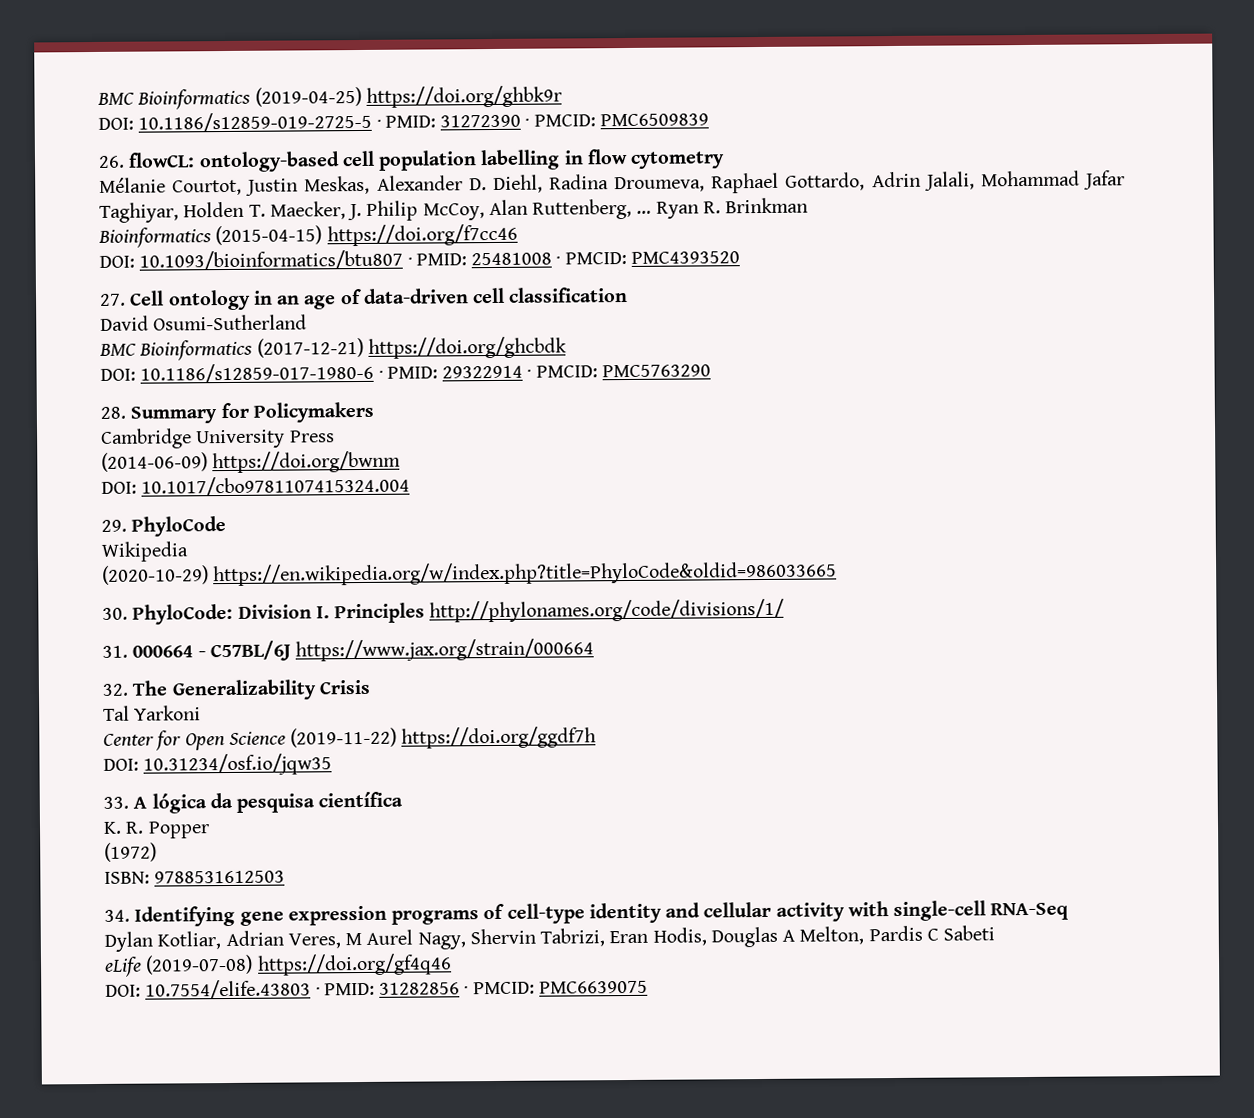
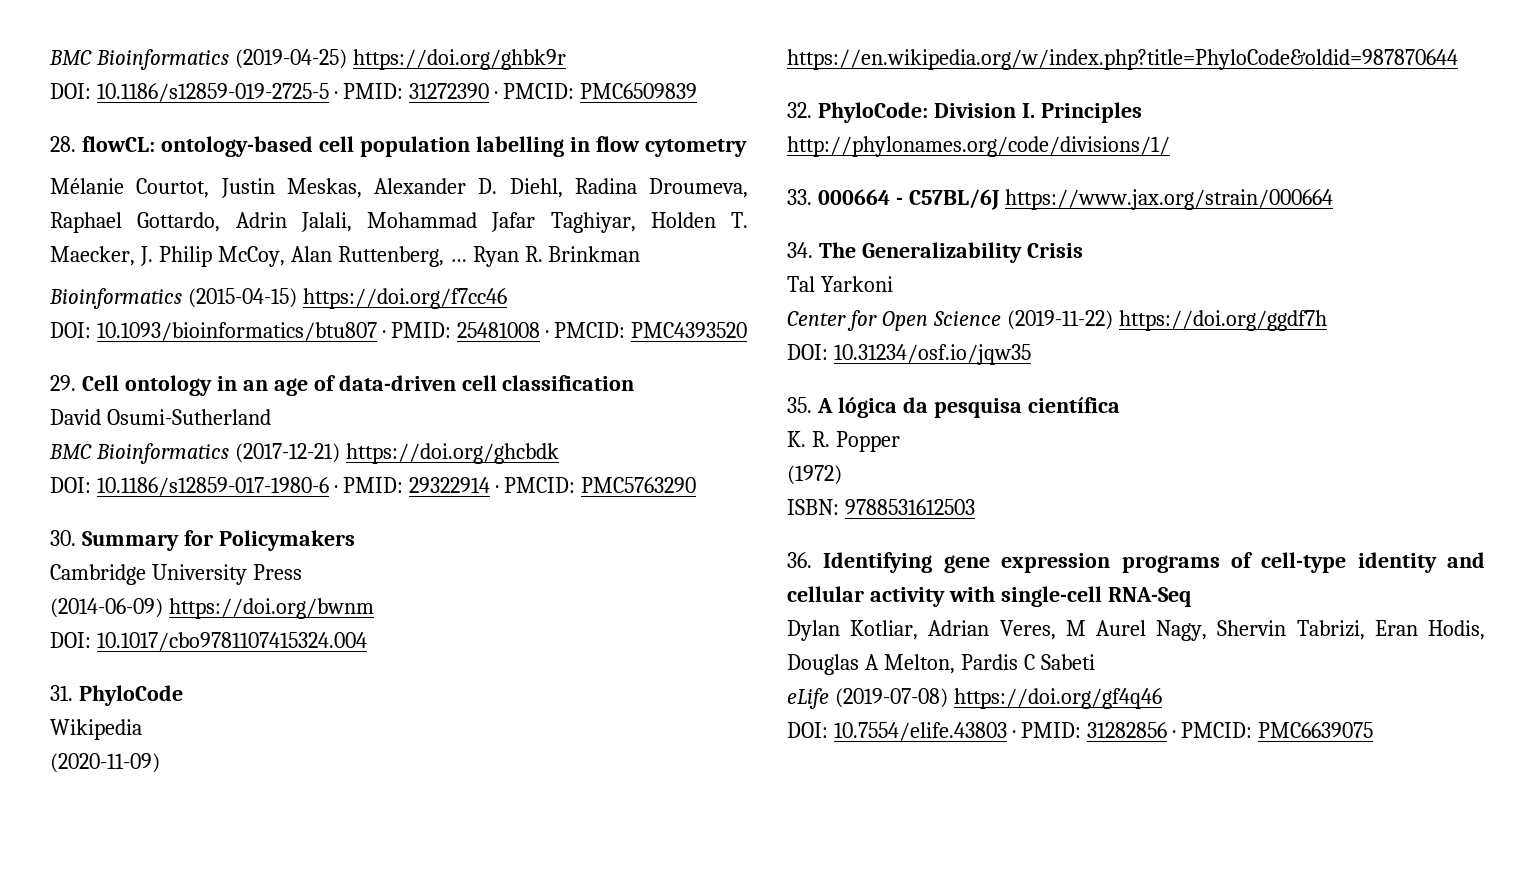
- 26. flowCL: ontology-based cell population labelling in flow cytometry
+ 28. flowCL: ontology-based cell population labelling in flow cytometry
- 27. Cell ontology in an age of data-driven cell classification
+ 29. Cell ontology in an age of data-driven cell classification
- 28. Summary for Policymakers
+ 30. Summary for Policymakers
- 29. PhyloCode
+ 31. PhyloCode
- (2020-10-29) https://en.wikipedia.org/w/index.php?title=PhyloCode&oldid=986033665
- 30. PhyloCode: Division I. Principles http://phylonames.org/code/divisions/1/
+ (2020-11-09) https://en.wikipedia.org/w/index.php?title=PhyloCode&oldid=987870644
+ 32. PhyloCode: Division I. Principles http://phylonames.org/code/divisions/1/
- 31. 000664 - C57BL/6J https://www.jax.org/strain/000664
+ 33. 000664 - C57BL/6J https://www.jax.org/strain/000664
- 32. The Generalizability Crisis
+ 34. The Generalizability Crisis
- 33. A lógica da pesquisa científica
+ 35. A lógica da pesquisa científica
- 34. Identifying gene expression programs of cell-type identity and cellular activity with single-cell RNA-Seq
+ 36. Identifying gene expression programs of cell-type identity and cellular activity with single-cell RNA-Seq

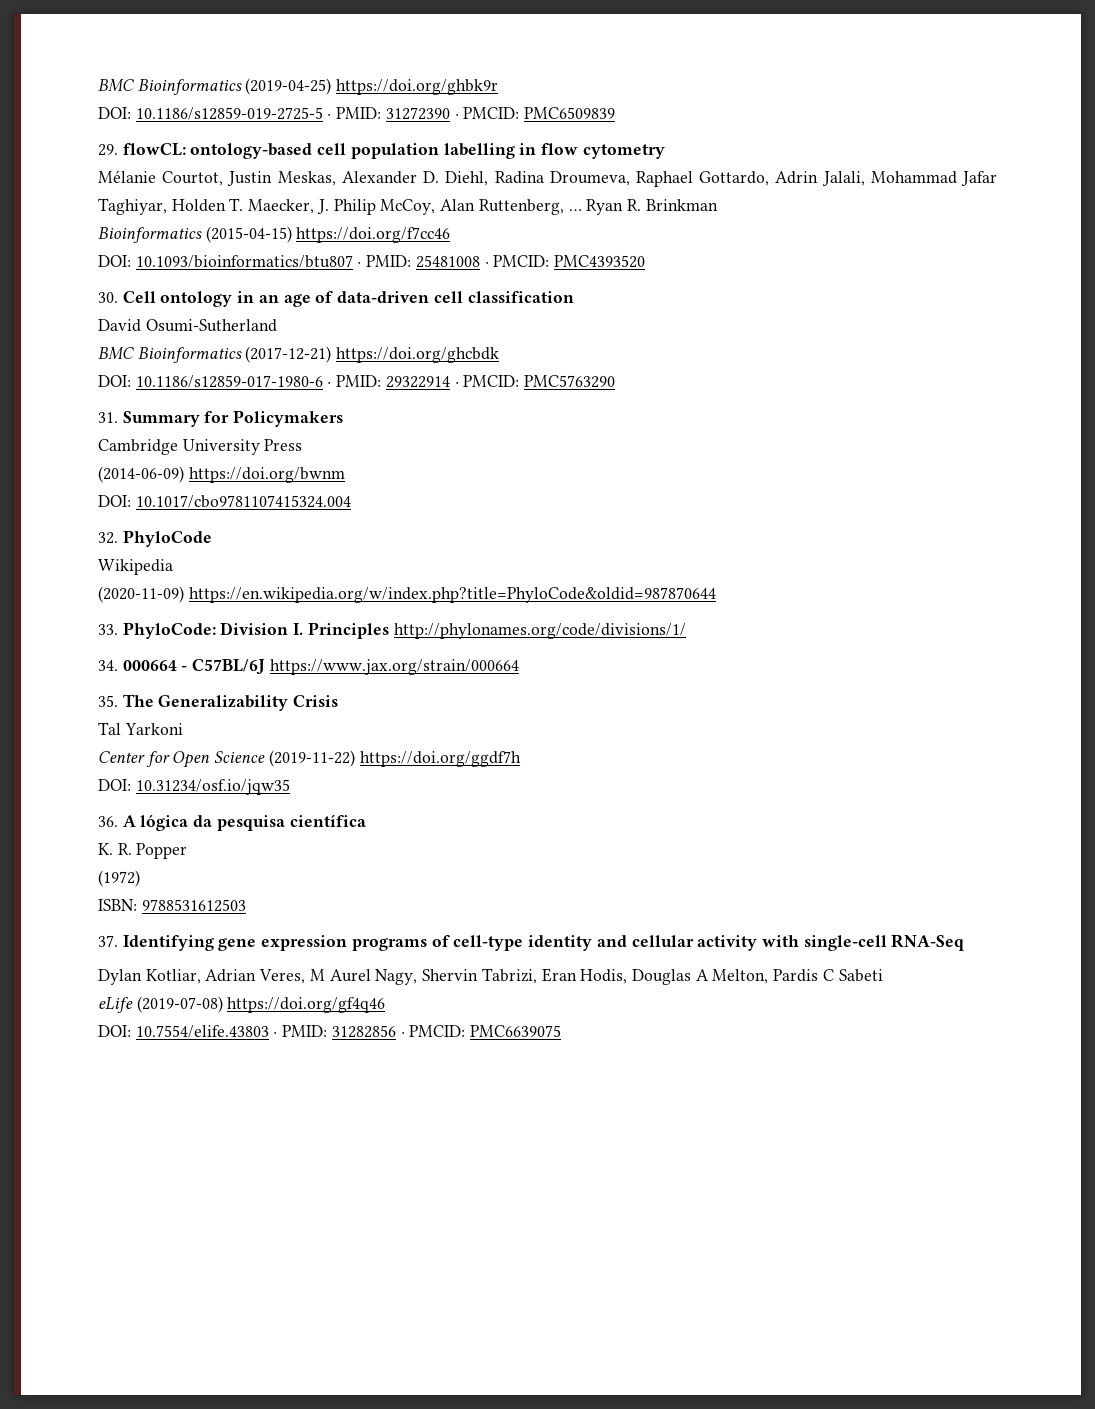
- 28. flowCL: ontology-based cell population labelling in flow cytometry
+ 29. flowCL: ontology-based cell population labelling in flow cytometry
- 29. Cell ontology in an age of data-driven cell classification
+ 30. Cell ontology in an age of data-driven cell classification
- 30. Summary for Policymakers
+ 31. Summary for Policymakers
- 31. PhyloCode
+ 32. PhyloCode
- 32. PhyloCode: Division I. Principles http://phylonames.org/code/divisions/1/
+ 33. PhyloCode: Division I. Principles http://phylonames.org/code/divisions/1/
- 33. 000664 - C57BL/6J https://www.jax.org/strain/000664
+ 34. 000664 - C57BL/6J https://www.jax.org/strain/000664
- 34. The Generalizability Crisis
+ 35. The Generalizability Crisis
- 35. A lógica da pesquisa científica
+ 36. A lógica da pesquisa científica
- 36. Identifying gene expression programs of cell-type identity and cellular activity with single-cell RNA-Seq
+ 37. Identifying gene expression programs of cell-type identity and cellular activity with single-cell RNA-Seq

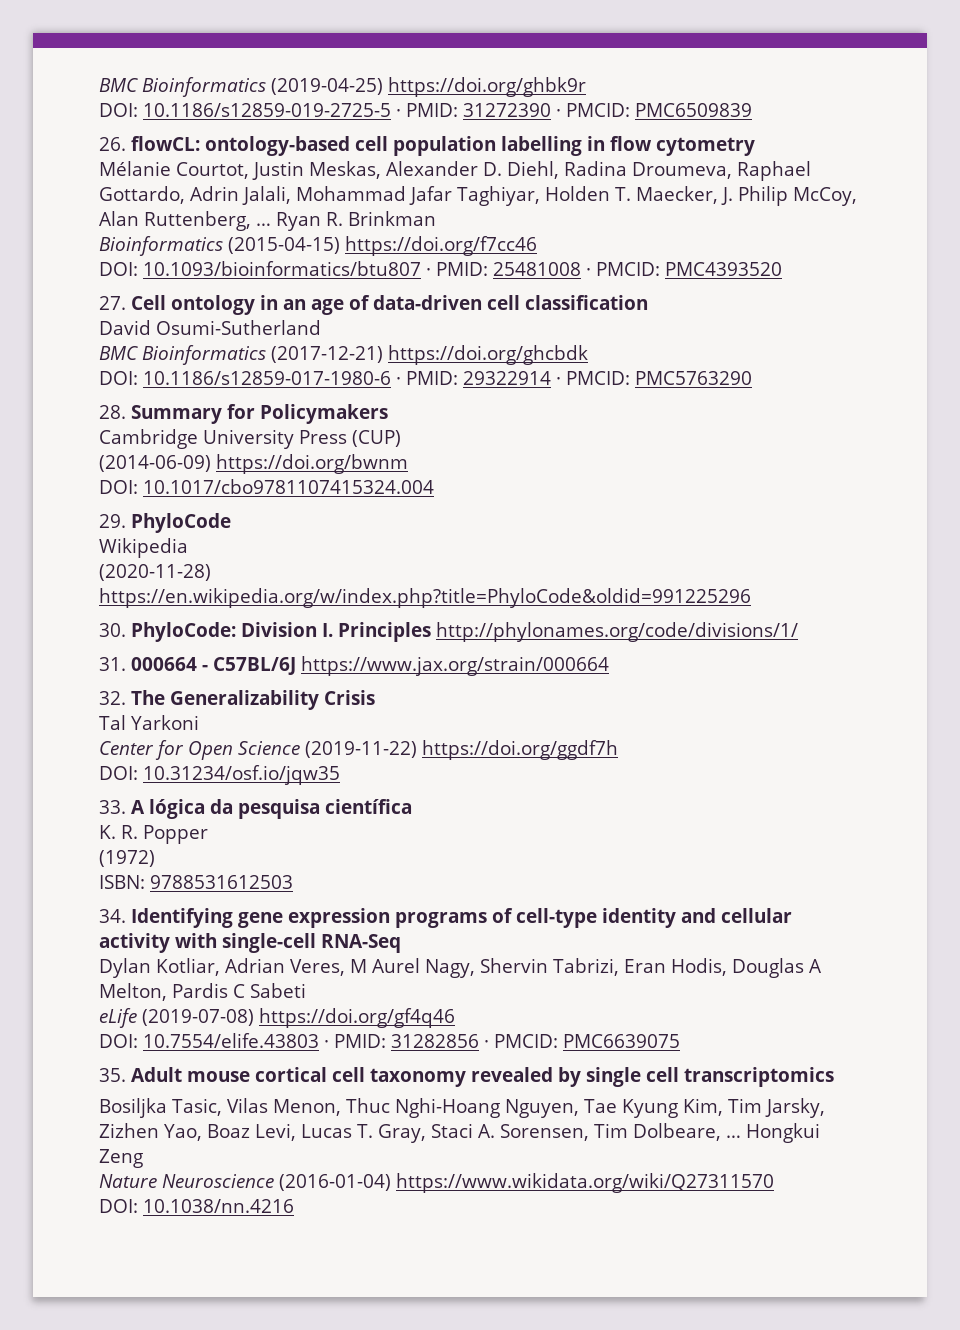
- 29. flowCL: ontology-based cell population labelling in flow cytometry
+ 26. flowCL: ontology-based cell population labelling in flow cytometry
- 30. Cell ontology in an age of data-driven cell classification
+ 27. Cell ontology in an age of data-driven cell classification
- 31. Summary for Policymakers
+ 28. Summary for Policymakers
- Cambridge University Press
+ Cambridge University Press (CUP)
- 32. PhyloCode
+ 29. PhyloCode
- (2020-11-09) https://en.wikipedia.org/w/index.php?title=PhyloCode&oldid=987870644
- 33. PhyloCode: Division I. Principles http://phylonames.org/code/divisions/1/
+ (2020-11-28) https://en.wikipedia.org/w/index.php?title=PhyloCode&oldid=991225296
+ 30. PhyloCode: Division I. Principles http://phylonames.org/code/divisions/1/
- 34. 000664 - C57BL/6J https://www.jax.org/strain/000664
+ 31. 000664 - C57BL/6J https://www.jax.org/strain/000664
- 35. The Generalizability Crisis
+ 32. The Generalizability Crisis
- 36. A lógica da pesquisa científica
+ 33. A lógica da pesquisa científica
- 37. Identifying gene expression programs of cell-type identity and cellular activity with single-cell RNA-Seq
+ 34. Identifying gene expression programs of cell-type identity and cellular activity with single-cell RNA-Seq
+ 35. Adult mouse cortical cell taxonomy revealed by single cell transcriptomics
+ Bosiljka Tasic, Vilas Menon, Thuc Nghi-Hoang Nguyen, Tae Kyung Kim, Tim Jarsky, Zizhen Yao, Boaz Levi, Lucas T. Gray, Staci A. Sorensen, Tim Dolbeare, … Hongkui Zeng
+ Nature Neuroscience (2016-01-04) https://www.wikidata.org/wiki/Q27311570
+ DOI: 10.1038/nn.4216

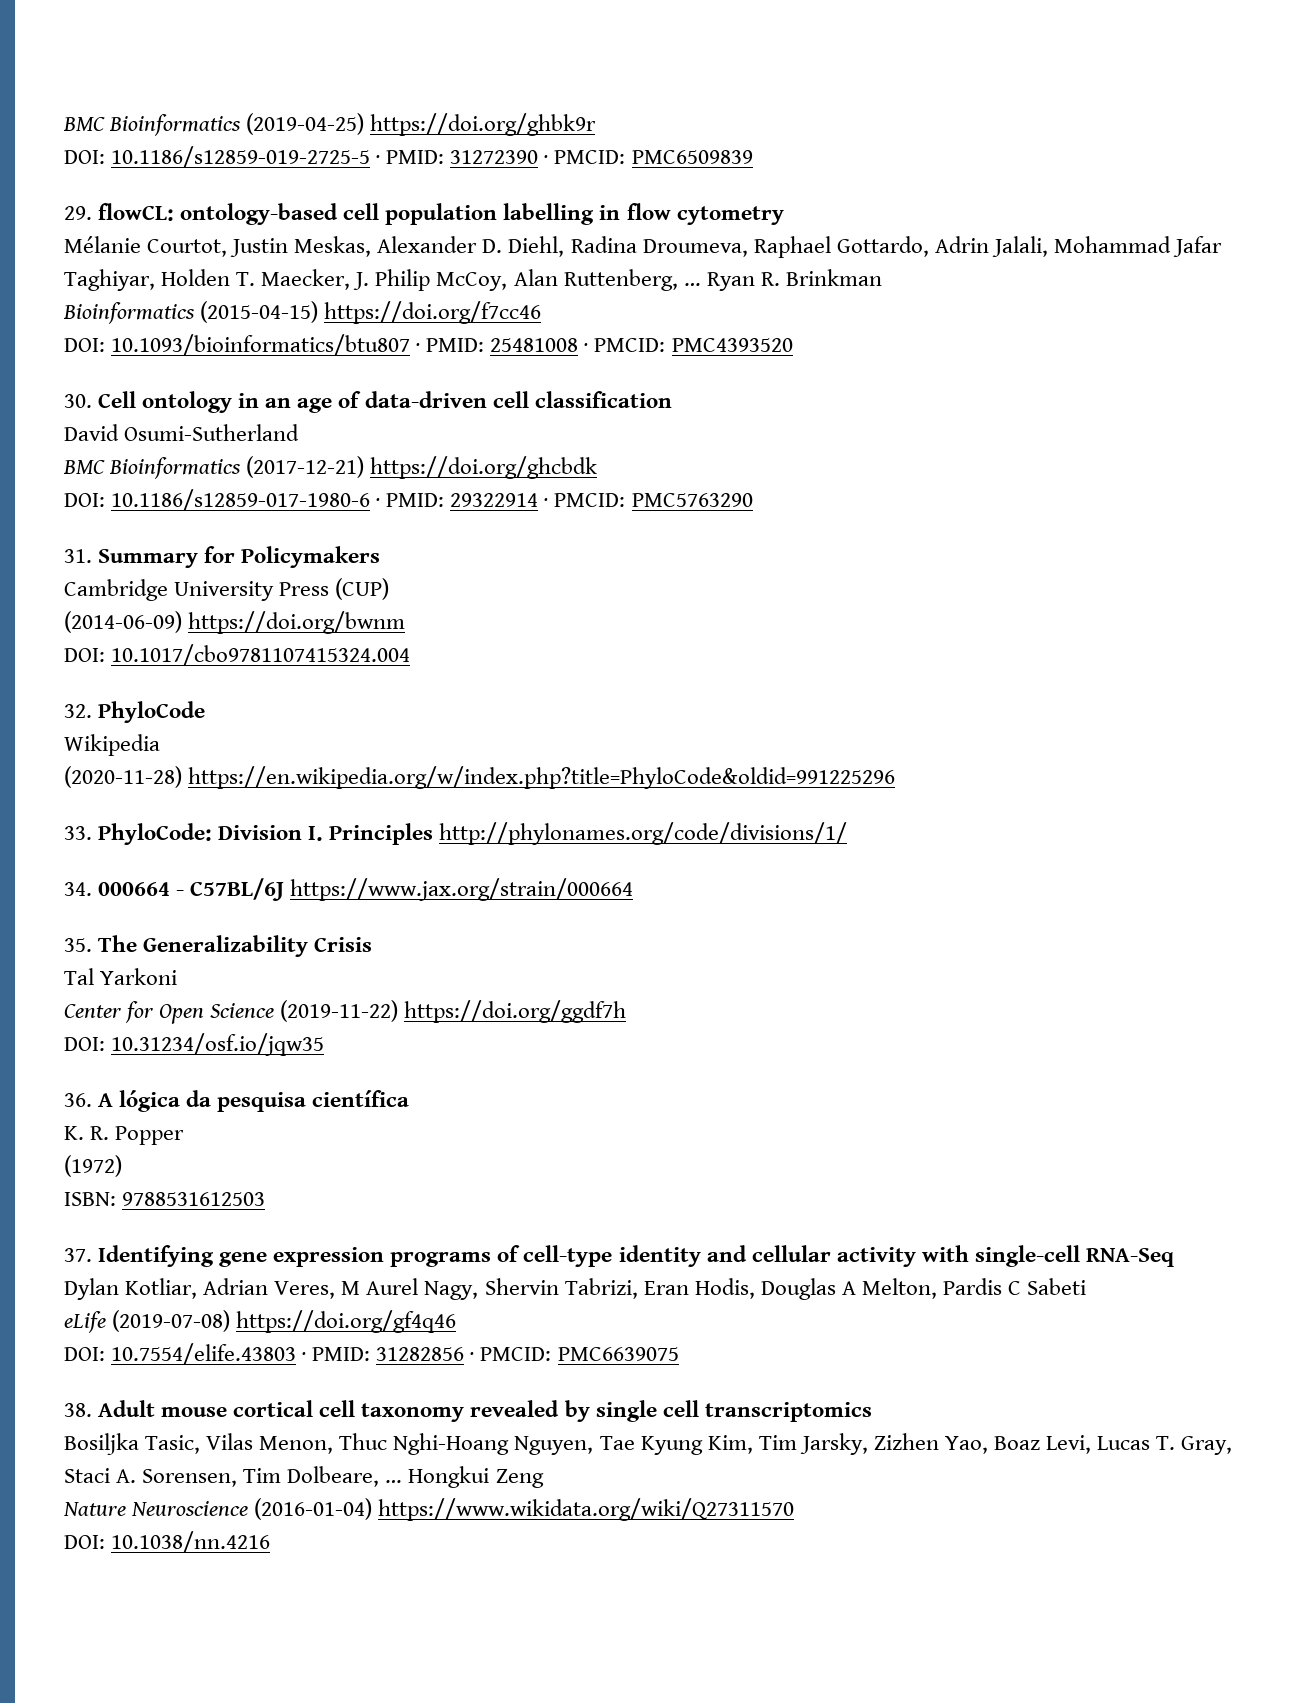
- 26. flowCL: ontology-based cell population labelling in flow cytometry
+ 29. flowCL: ontology-based cell population labelling in flow cytometry
- 27. Cell ontology in an age of data-driven cell classification
+ 30. Cell ontology in an age of data-driven cell classification
- 28. Summary for Policymakers
+ 31. Summary for Policymakers
- 29. PhyloCode
+ 32. PhyloCode
- 30. PhyloCode: Division I. Principles http://phylonames.org/code/divisions/1/
+ 33. PhyloCode: Division I. Principles http://phylonames.org/code/divisions/1/
- 31. 000664 - C57BL/6J https://www.jax.org/strain/000664
+ 34. 000664 - C57BL/6J https://www.jax.org/strain/000664
- 32. The Generalizability Crisis
+ 35. The Generalizability Crisis
- 33. A lógica da pesquisa científica
+ 36. A lógica da pesquisa científica
- 34. Identifying gene expression programs of cell-type identity and cellular activity with single-cell RNA-Seq
+ 37. Identifying gene expression programs of cell-type identity and cellular activity with single-cell RNA-Seq
- 35. Adult mouse cortical cell taxonomy revealed by single cell transcriptomics
+ 38. Adult mouse cortical cell taxonomy revealed by single cell transcriptomics

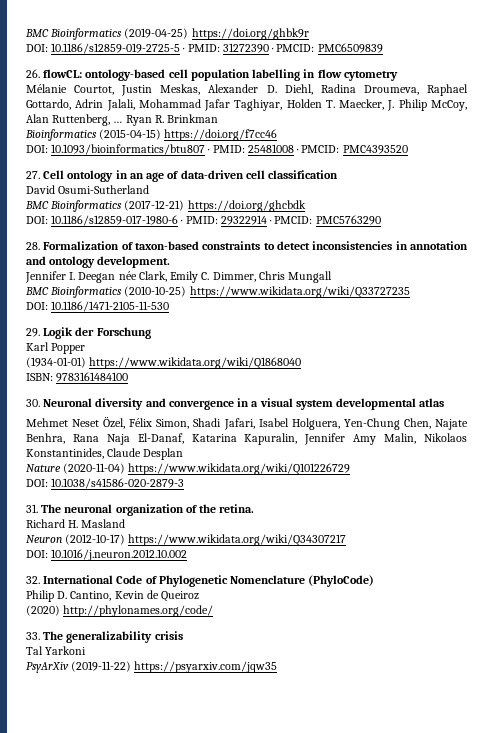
- 29. flowCL: ontology-based cell population labelling in flow cytometry
+ 26. flowCL: ontology-based cell population labelling in flow cytometry
- 30. Cell ontology in an age of data-driven cell classification
+ 27. Cell ontology in an age of data-driven cell classification
- 31. Summary for Policymakers
- Cambridge University Press (CUP)
- (2014-06-09) https://doi.org/bwnm
- DOI: 10.1017/cbo9781107415324.004
- 32. PhyloCode
- Wikipedia
- (2020-11-28) https://en.wikipedia.org/w/index.php?title=PhyloCode&oldid=991225296
- 33. PhyloCode: Division I. Principles http://phylonames.org/code/divisions/1/
- 34. 000664 - C57BL/6J https://www.jax.org/strain/000664
- 35. The Generalizability Crisis
+ 28. Formalization of taxon-based constraints to detect inconsistencies in annotation and ontology development.
+ Jennifer I. Deegan née Clark, Emily C. Dimmer, Chris Mungall
+ BMC Bioinformatics (2010-10-25) https://www.wikidata.org/wiki/Q33727235
+ DOI: 10.1186/1471-2105-11-530
+ 29. Logik der Forschung
+ Karl Popper
+ (1934-01-01) https://www.wikidata.org/wiki/Q1868040
+ ISBN: 9783161484100
+ 30. Neuronal diversity and convergence in a visual system developmental atlas
+ Mehmet Neset Özel, Félix Simon, Shadi Jafari, Isabel Holguera, Yen-Chung Chen, Najate Benhra, Rana Naja El-Danaf, Katarina Kapuralin, Jennifer Amy Malin, Nikolaos Konstantinides, Claude Desplan
+ Nature (2020-11-04) https://www.wikidata.org/wiki/Q101226729
+ DOI: 10.1038/s41586-020-2879-3
+ 31. The neuronal organization of the retina.
+ Richard H. Masland
+ Neuron (2012-10-17) https://www.wikidata.org/wiki/Q34307217
+ DOI: 10.1016/j.neuron.2012.10.002
+ 32. International Code of Phylogenetic Nomenclature (PhyloCode)
+ Philip D. Cantino, Kevin de Queiroz
+ (2020) http://phylonames.org/code/
+ 33. The generalizability crisis
  Tal Yarkoni
- Center for Open Science (2019-11-22) https://doi.org/ggdf7h
- DOI: 10.31234/osf.io/jqw35
- 36. A lógica da pesquisa científica
- K. R. Popper
- (1972)
- ISBN: 9788531612503
- 37. Identifying gene expression programs of cell-type identity and cellular activity with single-cell RNA-Seq
- Dylan Kotliar, Adrian Veres, M Aurel Nagy, Shervin Tabrizi, Eran Hodis, Douglas A Melton, Pardis C Sabeti
- eLife (2019-07-08) https://doi.org/gf4q46
- DOI: 10.7554/elife.43803 · PMID: 31282856 · PMCID: PMC6639075
- 38. Adult mouse cortical cell taxonomy revealed by single cell transcriptomics
- Bosiljka Tasic, Vilas Menon, Thuc Nghi-Hoang Nguyen, Tae Kyung Kim, Tim Jarsky, Zizhen Yao, Boaz Levi, Lucas T. Gray, Staci A. Sorensen, Tim Dolbeare, … Hongkui Zeng
- Nature Neuroscience (2016-01-04) https://www.wikidata.org/wiki/Q27311570
- DOI: 10.1038/nn.4216
+ PsyArXiv (2019-11-22) https://psyarxiv.com/jqw35

